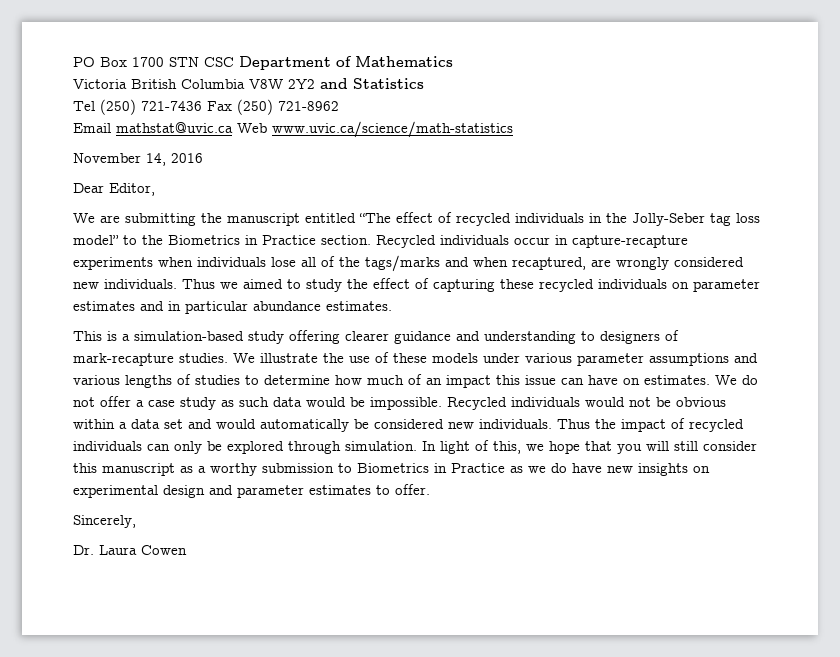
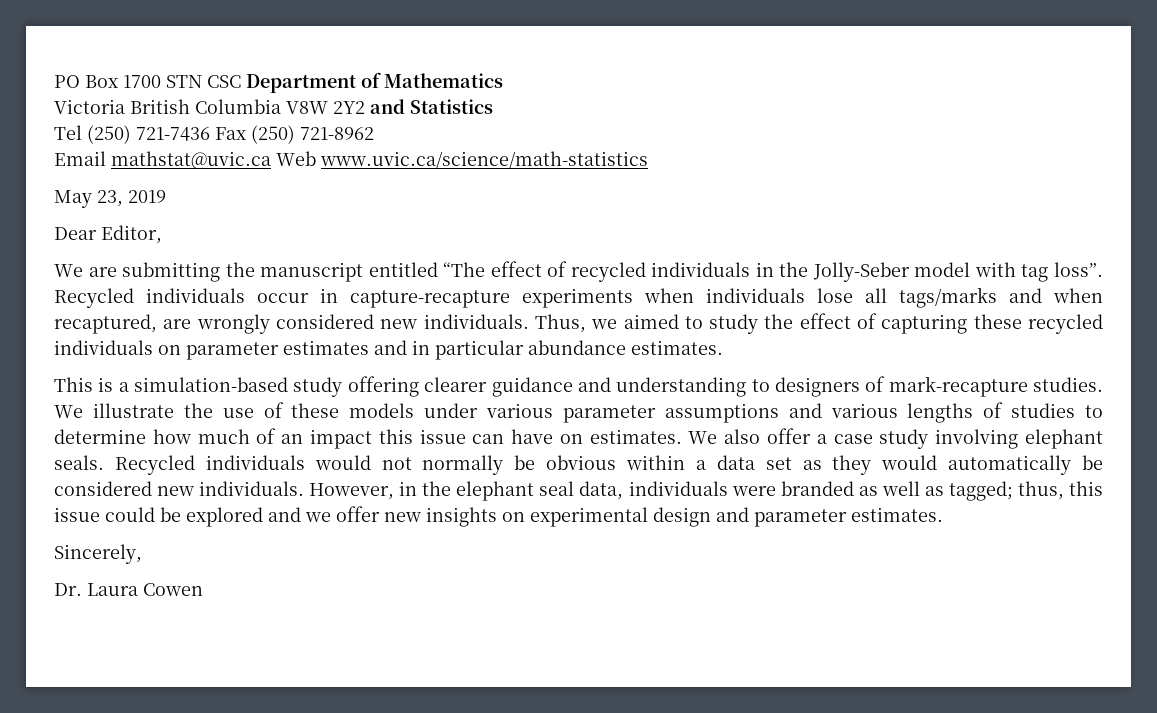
- November 14, 2016
+ May 23, 2019
- We are submitting the manuscript entitled “The effect of recycled individuals in the Jolly-Seber tag loss model” to the Biometrics in Practice section.
+ We are submitting the manuscript entitled “The effect of recycled individuals in the Jolly-Seber model with tag loss”.
- Recycled individuals occur in capture-recapture experiments when individuals lose all of the tags/marks and when recaptured, are wrongly considered new individuals.
+ Recycled individuals occur in capture-recapture experiments when individuals lose all tags/marks and when recaptured, are wrongly considered new individuals.
- Thus we aimed to study the effect of capturing these recycled individuals on parameter estimates and in particular abundance estimates.
+ Thus, we aimed to study the effect of capturing these recycled individuals on parameter estimates and in particular abundance estimates.
- We do not offer a case study as such data would be impossible.
+ We also offer a case study involving elephant seals.
- Recycled individuals would not be obvious within a data set and would automatically be considered new individuals.
+ Recycled individuals would not normally be obvious within a data set as they would automatically be considered new individuals.
- Thus the impact of recycled individuals can only be explored through simulation. In light of this, we hope that you will still consider this manuscript as a worthy submission to Biometrics in Practice as we do have new insights on experimental design and parameter estimates to offer.
+ However, in the elephant seal data, individuals were branded as well as tagged; thus, this issue could be explored and we offer new insights on experimental design and parameter estimates.

